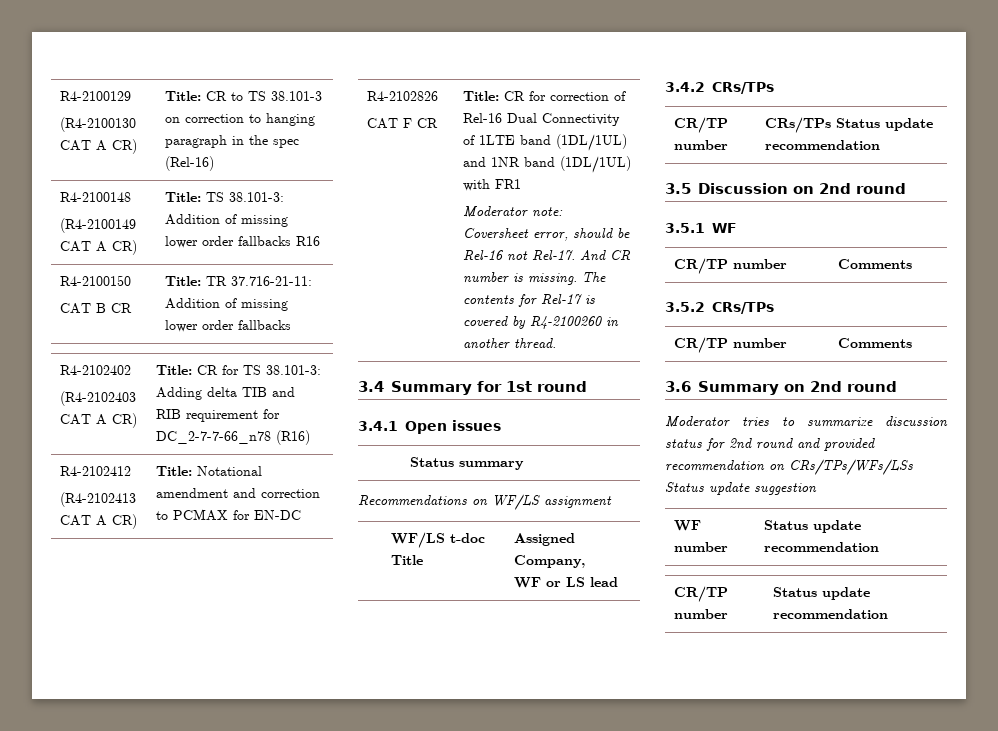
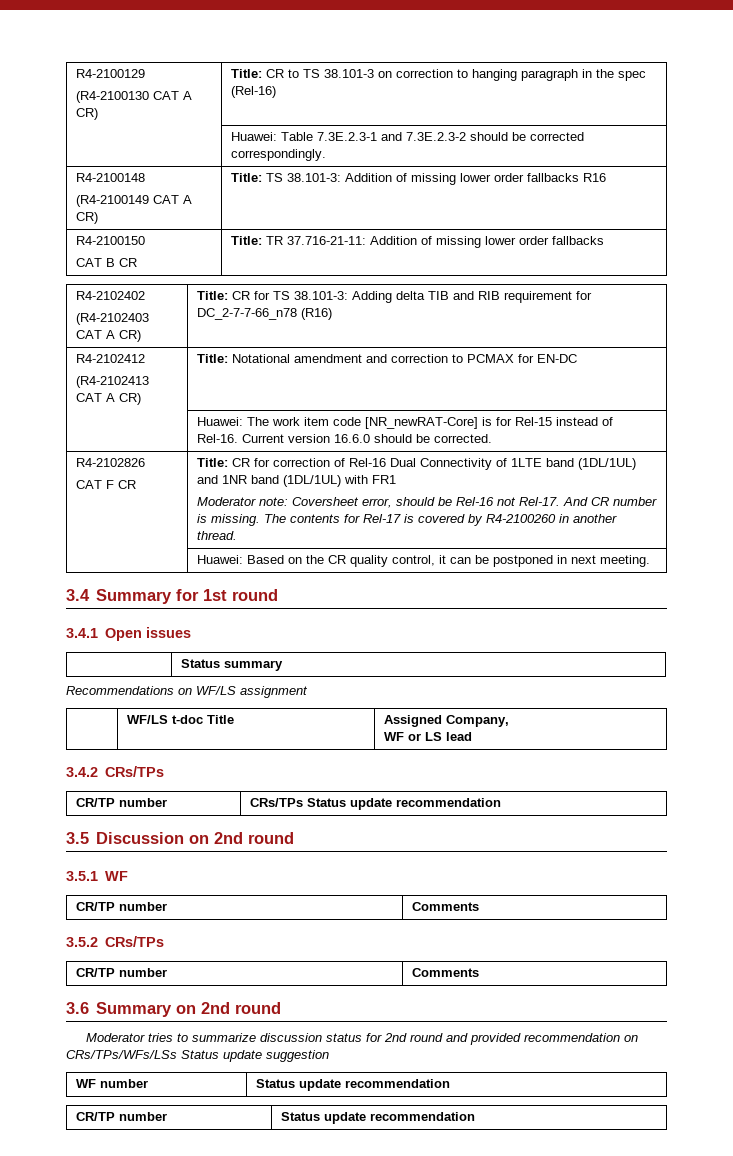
+ | Huawei: Table 7.3E.2.3-1 and 7.3E.2.3-2 should be corrected correspondingly.
+ | Huawei: The work item code [NR_newRAT-Core] is for Rel-15 instead of Rel-16. Current version 16.6.0 should be corrected.
+ | Huawei: Based on the CR quality control, it can be postponed in next meeting.

